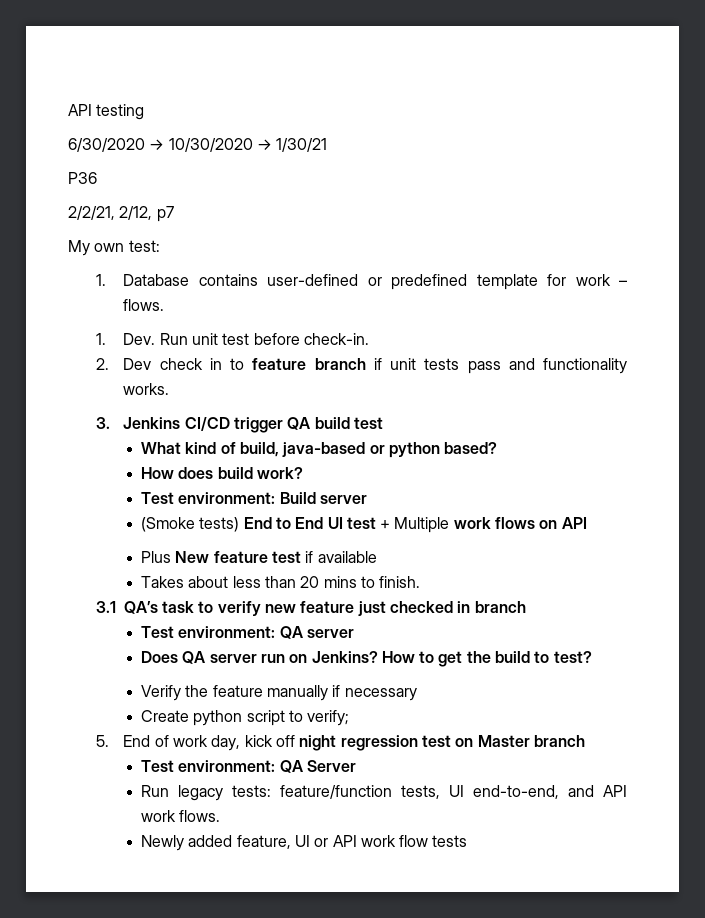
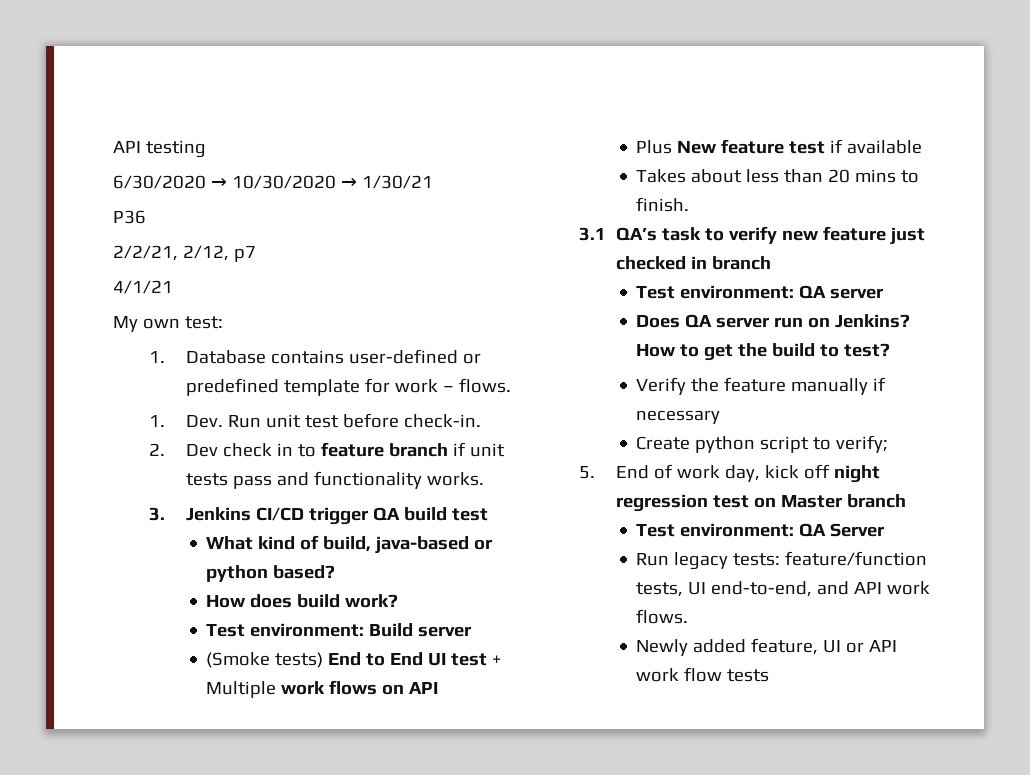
+ 4/1/21

